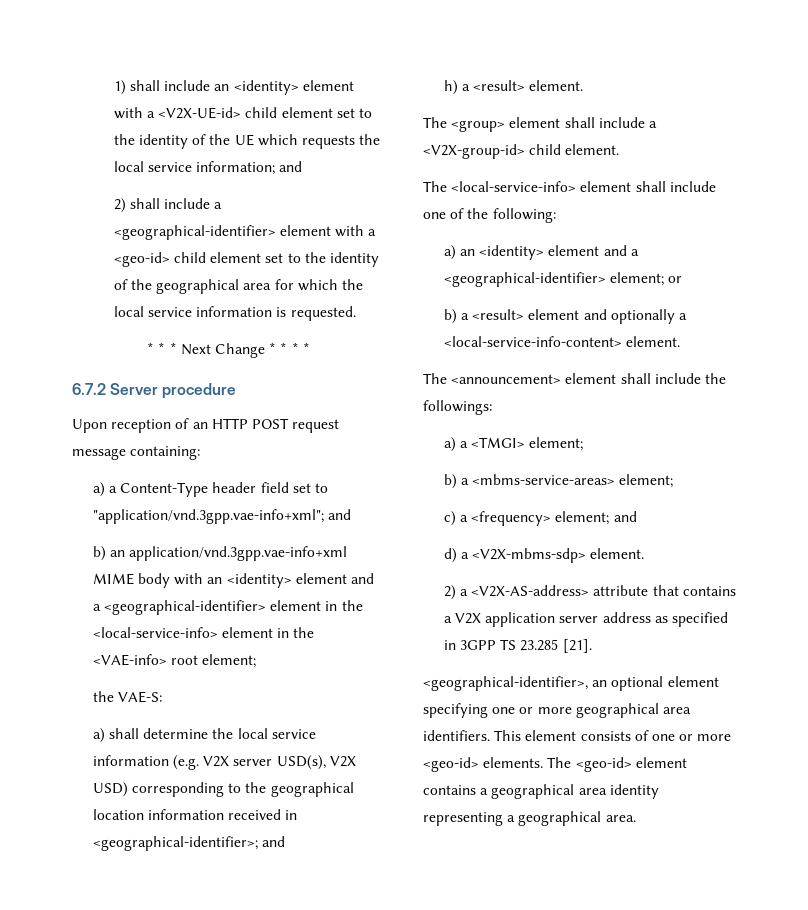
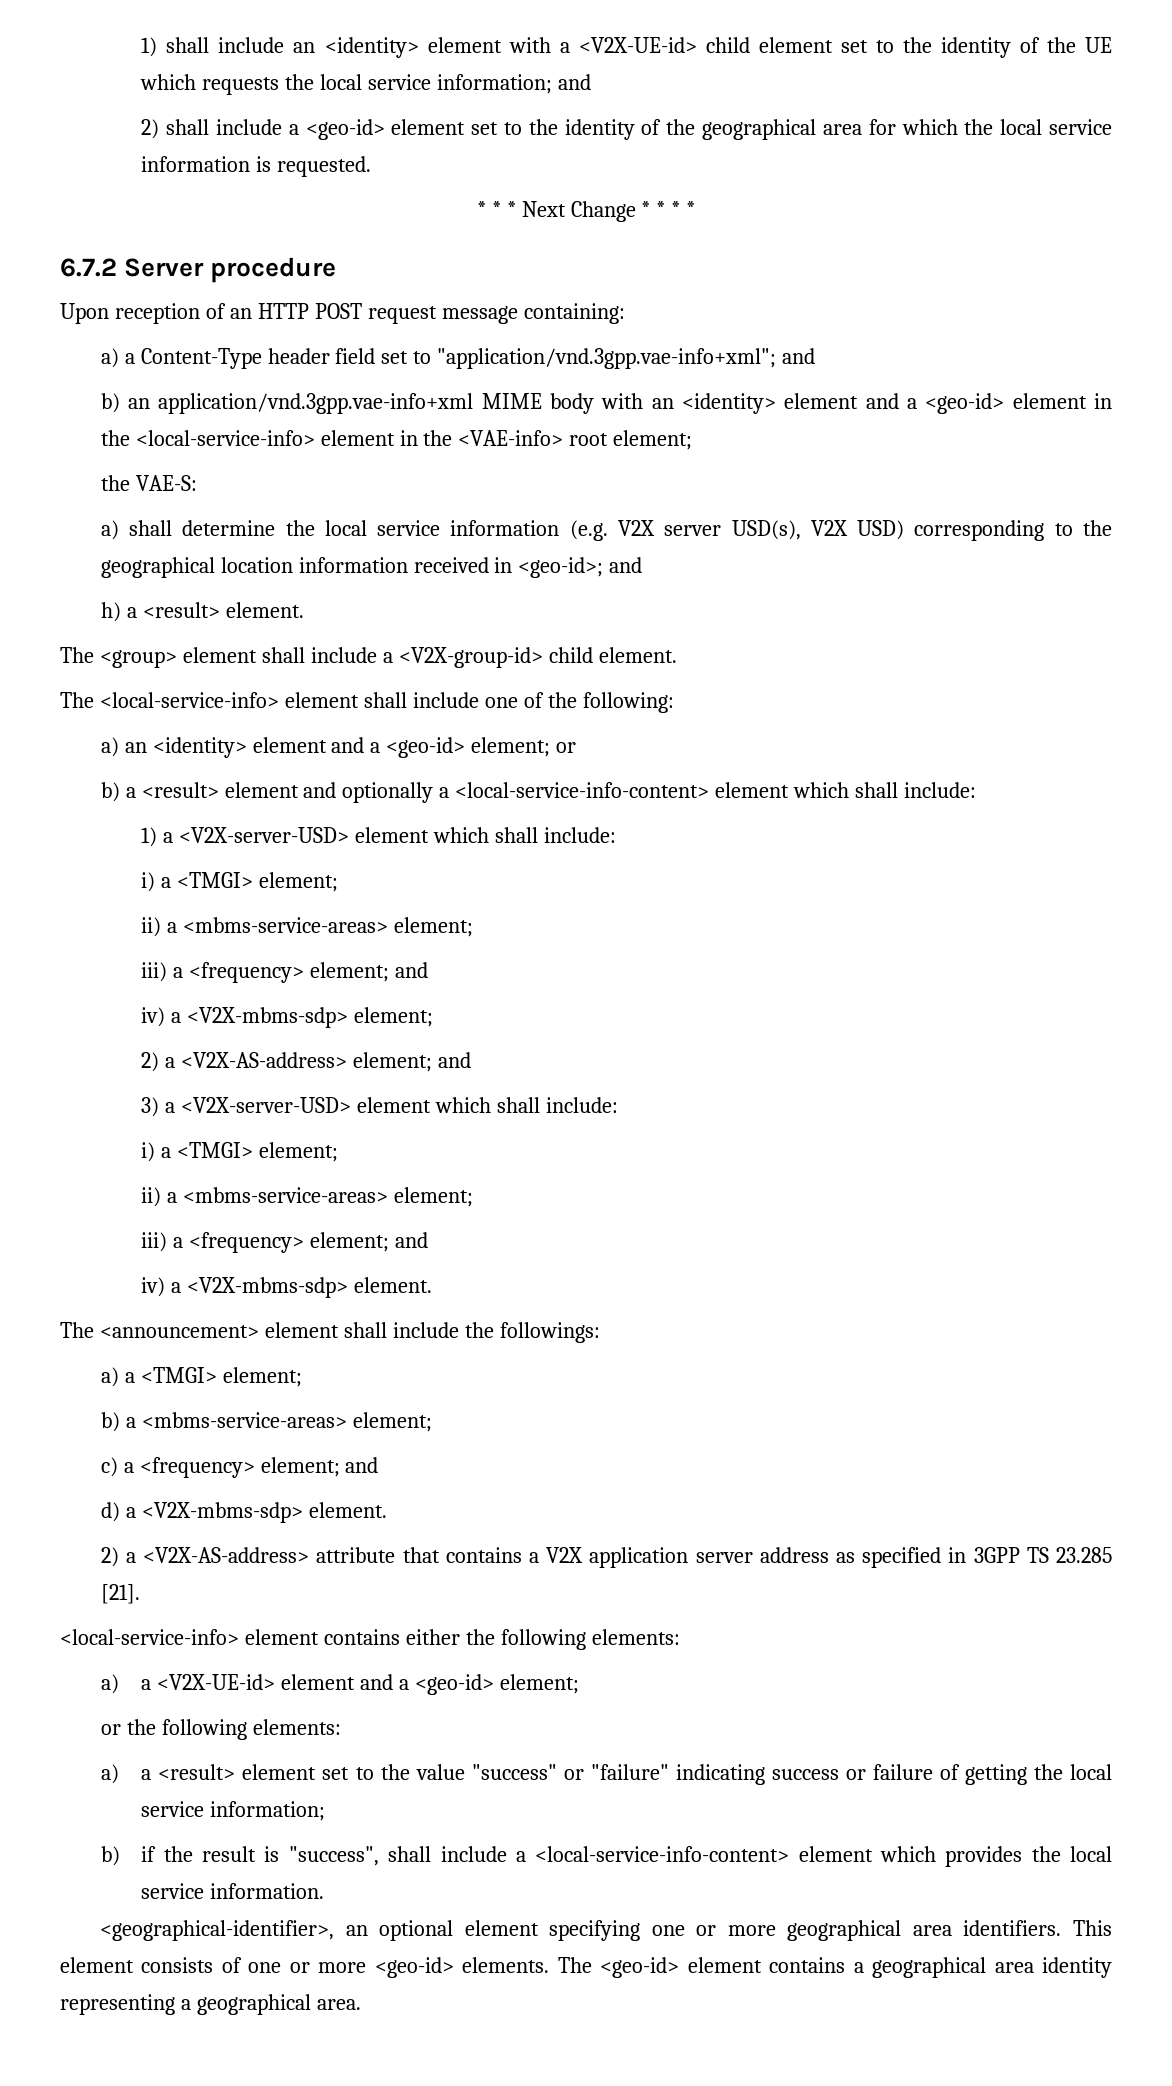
- 2) shall include a <geographical-identifier> element with a <geo-id> child element set to the identity of the geographical area for which the local service information is requested.
+ 2) shall include a <geo-id> element set to the identity of the geographical area for which the local service information is requested.
- b) an application/vnd.3gpp.vae-info+xml MIME body with an <identity> element and a <geographical-identifier> element in the <local-service-info> element in the <VAE-info> root element;
+ b) an application/vnd.3gpp.vae-info+xml MIME body with an <identity> element and a <geo-id> element in the <local-service-info> element in the <VAE-info> root element;
- a) shall determine the local service information (e.g. V2X server USD(s), V2X USD) corresponding to the geographical location information received in <geographical-identifier>; and
+ a) shall determine the local service information (e.g. V2X server USD(s), V2X USD) corresponding to the geographical location information received in <geo-id>; and
- a) an <identity> element and a <geographical-identifier> element; or
+ a) an <identity> element and a <geo-id> element; or
- b) a <result> element and optionally a <local-service-info-content> element.
+ b) a <result> element and optionally a <local-service-info-content> element which shall include:
+ 1) a <V2X-server-USD> element which shall include:
+ i) a <TMGI> element;
+ ii) a <mbms-service-areas> element;
+ iii) a <frequency> element; and
+ iv) a <V2X-mbms-sdp> element;
+ 2) a <V2X-AS-address> element; and
+ 3) a <V2X-server-USD> element which shall include:
+ i) a <TMGI> element;
+ ii) a <mbms-service-areas> element;
+ iii) a <frequency> element; and
+ iv) a <V2X-mbms-sdp> element.
+ <local-service-info> element contains either the following elements:
+ a) a <V2X-UE-id> element and a <geo-id> element;
+ or the following elements:
+ a) a <result> element set to the value "success" or "failure" indicating success or failure of getting the local service information;
+ b) if the result is "success", shall include a <local-service-info-content> element which provides the local service information.

